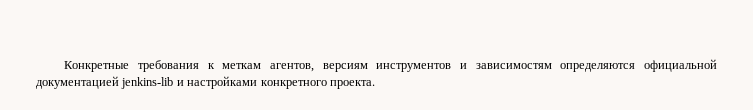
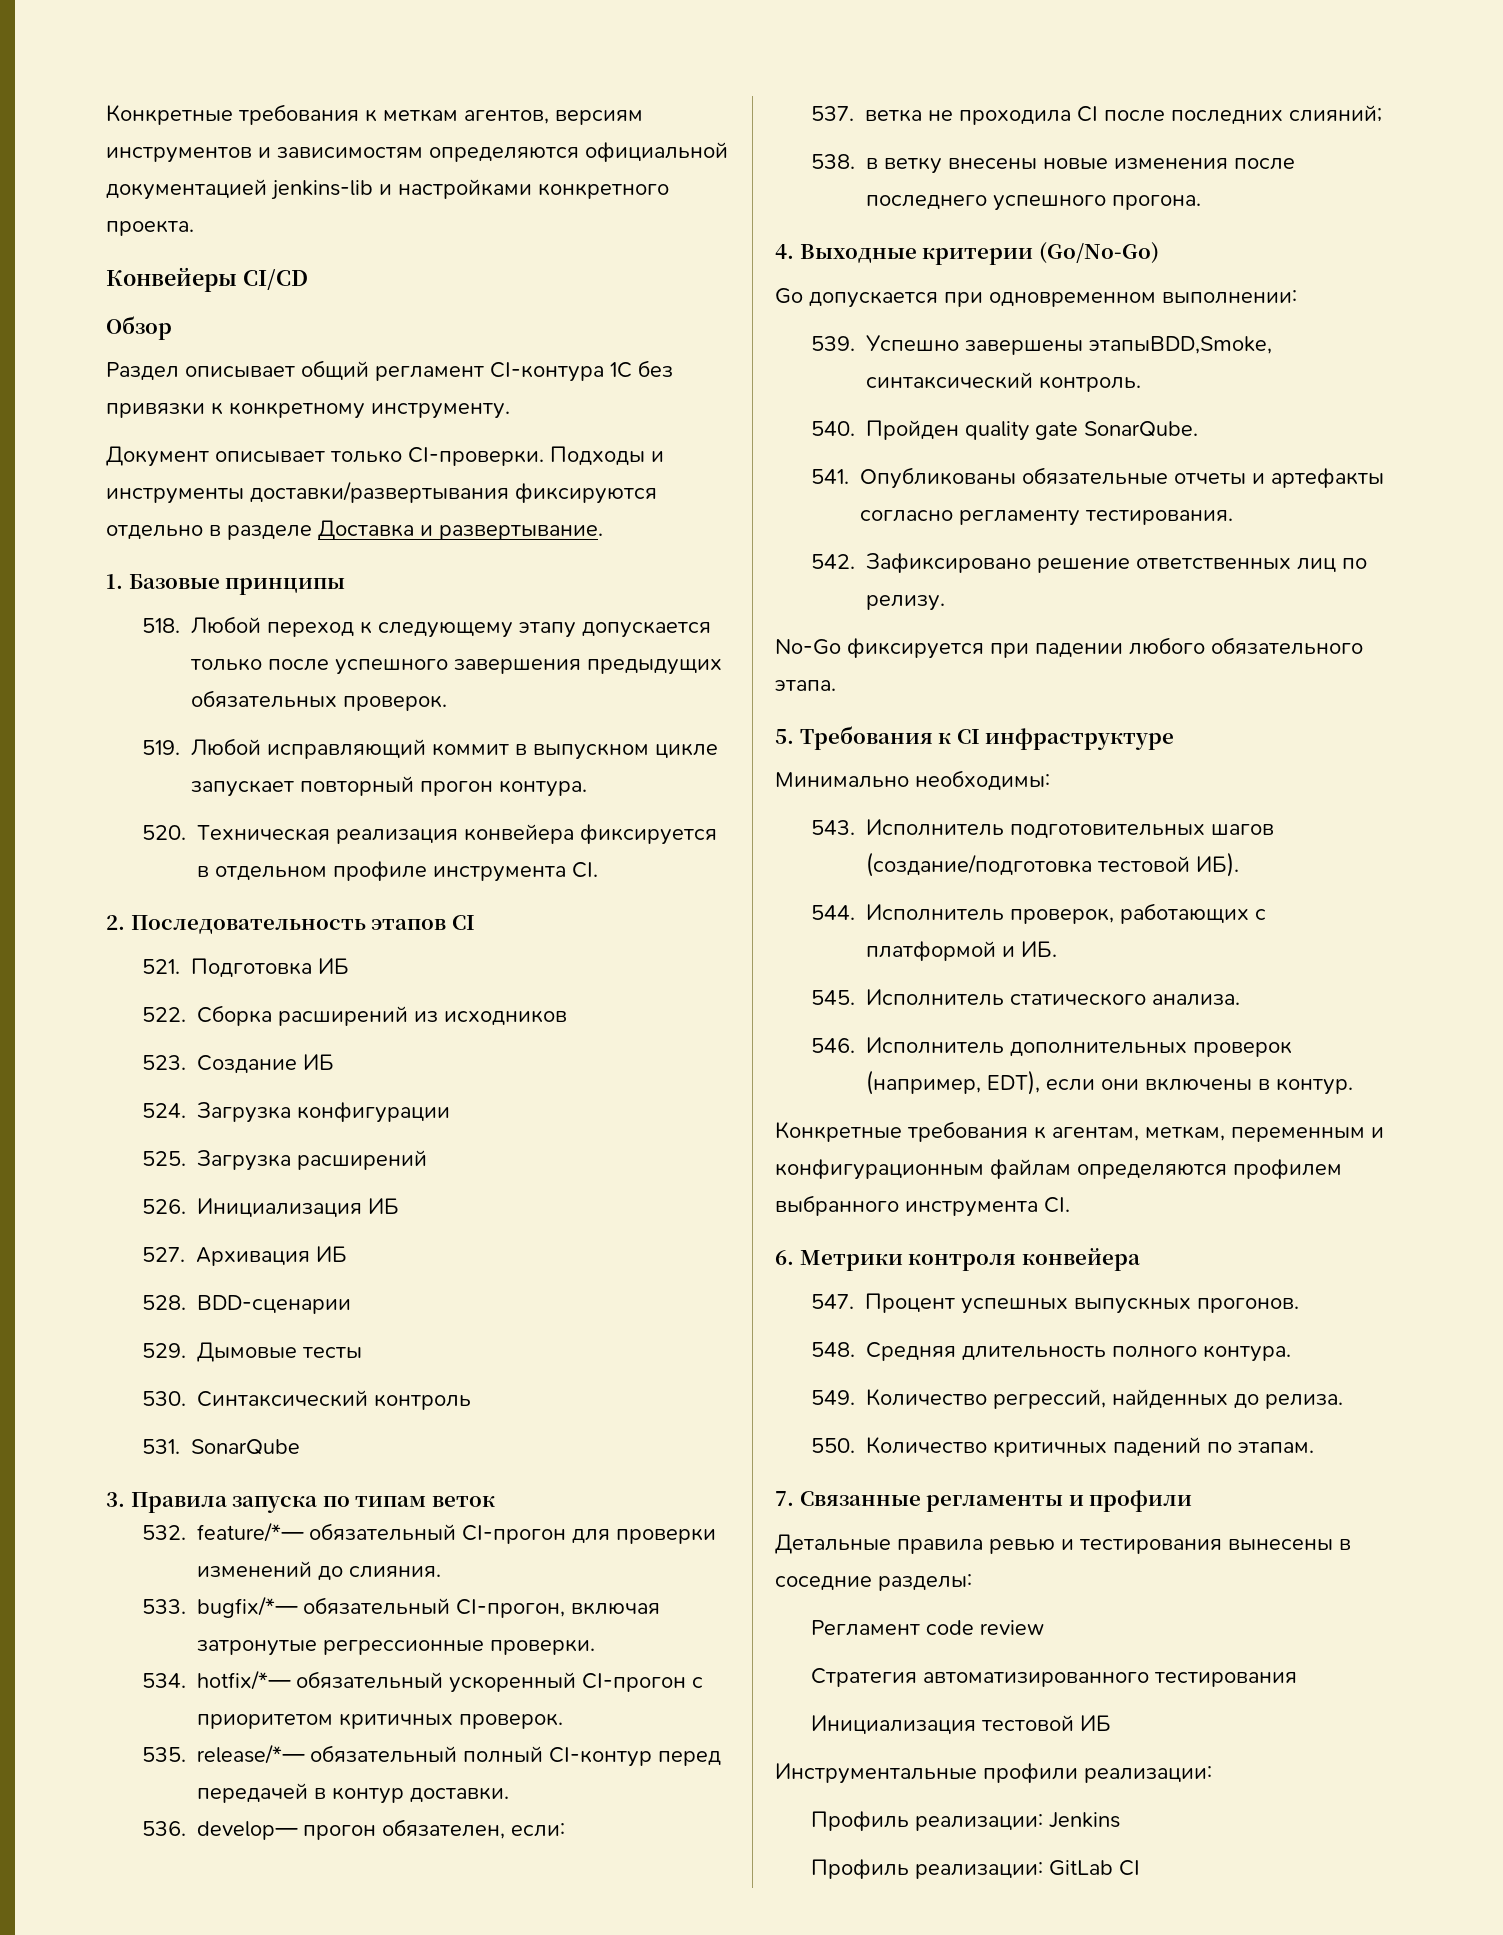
+ Конвейеры CI/CD
+ Обзор
+ Раздел описывает общий регламент CI-контура 1С без привязки к конкретному инструменту.
+ Документ описывает только CI-проверки. Подходы и инструменты доставки/развертывания фиксируются отдельно в разделе Доставка и развертывание.
+ 1. Базовые принципы
+ 518. Любой переход к следующему этапу допускается только после успешного завершения предыдущих обязательных проверок.
+ 519. Любой исправляющий коммит в выпускном цикле запускает повторный прогон контура.
+ 520. Техническая реализация конвейера фиксируется в отдельном профиле инструмента CI.
+ 2. Последовательность этапов CI
+ 521. Подготовка ИБ
+ 522. Сборка расширений из исходников
+ 523. Создание ИБ
+ 524. Загрузка конфигурации
+ 525. Загрузка расширений
+ 526. Инициализация ИБ
+ 527. Архивация ИБ
+ 528. BDD-сценарии
+ 529. Дымовые тесты
+ 530. Синтаксический контроль
+ 531. SonarQube
+ 3. Правила запуска по типам веток
+ 532. feature/*— обязательный CI-прогон для проверки изменений до слияния.
+ 533. bugfix/*— обязательный CI-прогон, включая затронутые регрессионные проверки.
+ 534. hotfix/*— обязательный ускоренный CI-прогон с приоритетом критичных проверок.
+ 535. release/*— обязательный полный CI-контур перед передачей в контур доставки.
+ 536. develop— прогон обязателен, если:
+ 537. ветка не проходила CI после последних слияний;
+ 538. в ветку внесены новые изменения после последнего успешного прогона.
+ 4. Выходные критерии (Go/No-Go)
+ Go допускается при одновременном выполнении:
+ 539. Успешно завершены этапыBDD,Smoke, синтаксический контроль.
+ 540. Пройден quality gate SonarQube.
+ 541. Опубликованы обязательные отчеты и артефакты согласно регламенту тестирования.
+ 542. Зафиксировано решение ответственных лиц по релизу.
+ No-Go фиксируется при падении любого обязательного этапа.
+ 5. Требования к CI инфраструктуре
+ Минимально необходимы:
+ 543. Исполнитель подготовительных шагов (создание/подготовка тестовой ИБ).
+ 544. Исполнитель проверок, работающих с платформой и ИБ.
+ 545. Исполнитель статического анализа.
+ 546. Исполнитель дополнительных проверок (например, EDT), если они включены в контур.
+ Конкретные требования к агентам, меткам, переменным и конфигурационным файлам определяются профилем выбранного инструмента CI.
+ 6. Метрики контроля конвейера
+ 547. Процент успешных выпускных прогонов.
+ 548. Средняя длительность полного контура.
+ 549. Количество регрессий, найденных до релиза.
+ 550. Количество критичных падений по этапам.
+ 7. Связанные регламенты и профили
+ Детальные правила ревью и тестирования вынесены в соседние разделы:
+ Регламент code review
+ Стратегия автоматизированного тестирования
+ Инициализация тестовой ИБ
+ Инструментальные профили реализации:
+ Профиль реализации: Jenkins
+ Профиль реализации: GitLab CI

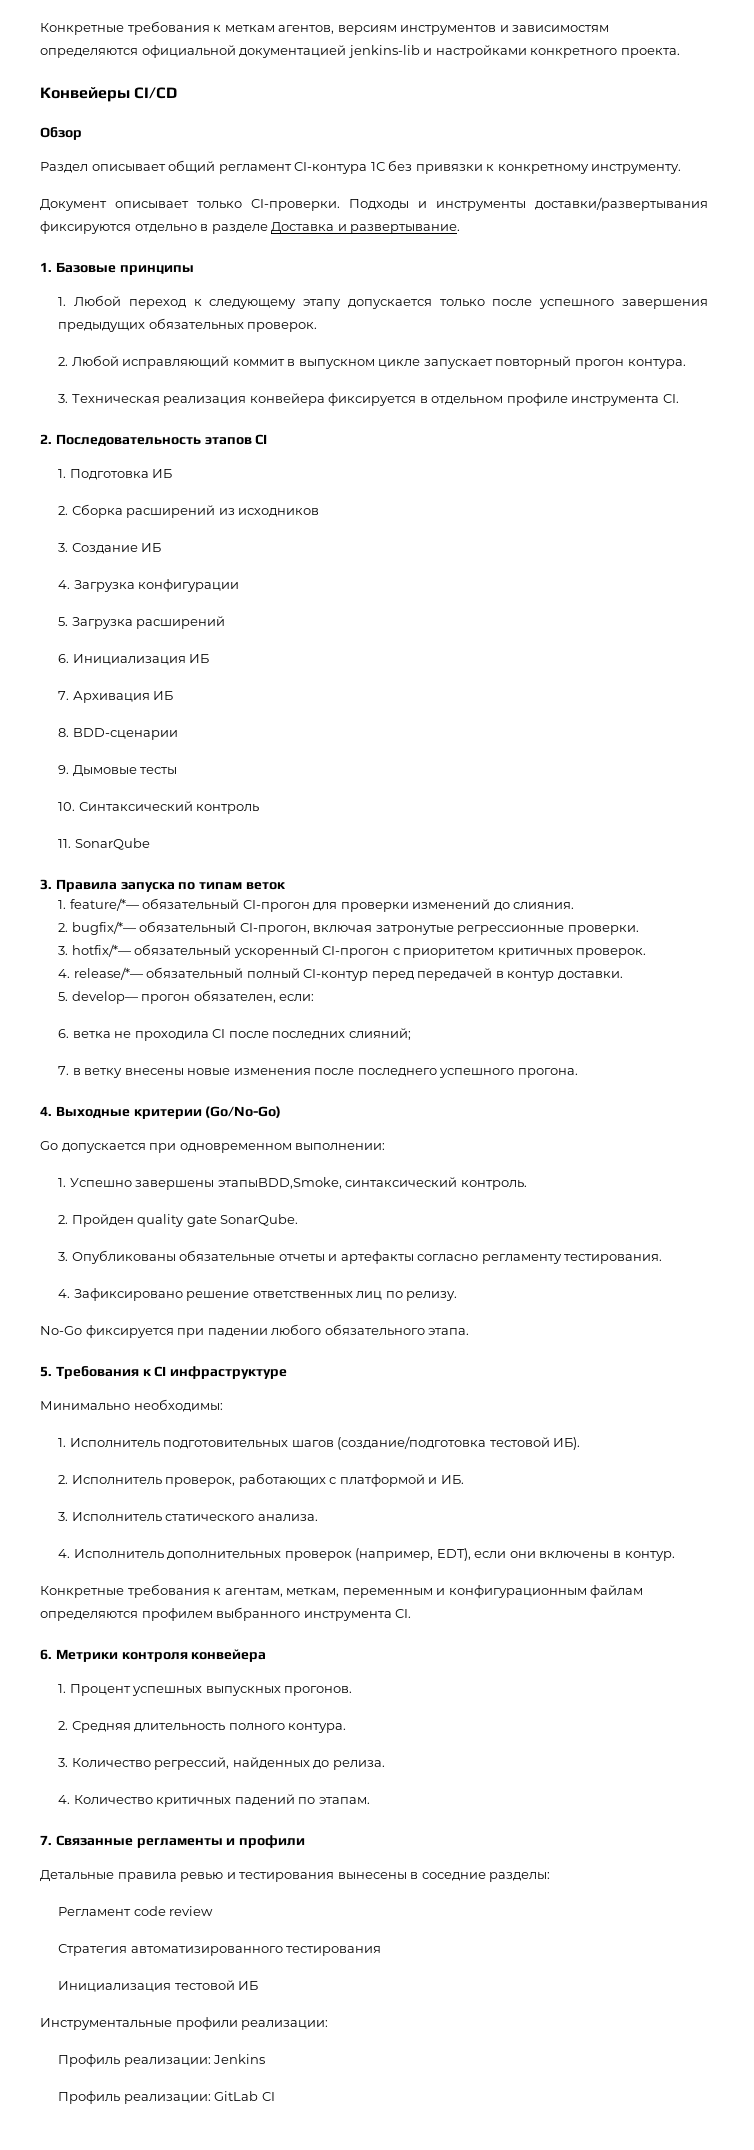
- 518. Любой переход к следующему этапу допускается только после успешного завершения предыдущих обязательных проверок.
+ 1. Любой переход к следующему этапу допускается только после успешного завершения предыдущих обязательных проверок.
- 519. Любой исправляющий коммит в выпускном цикле запускает повторный прогон контура.
+ 2. Любой исправляющий коммит в выпускном цикле запускает повторный прогон контура.
- 520. Техническая реализация конвейера фиксируется в отдельном профиле инструмента CI.
+ 3. Техническая реализация конвейера фиксируется в отдельном профиле инструмента CI.
- 521. Подготовка ИБ
+ 1. Подготовка ИБ
- 522. Сборка расширений из исходников
+ 2. Сборка расширений из исходников
- 523. Создание ИБ
+ 3. Создание ИБ
- 524. Загрузка конфигурации
+ 4. Загрузка конфигурации
- 525. Загрузка расширений
+ 5. Загрузка расширений
- 526. Инициализация ИБ
+ 6. Инициализация ИБ
- 527. Архивация ИБ
+ 7. Архивация ИБ
- 528. BDD-сценарии
+ 8. BDD-сценарии
- 529. Дымовые тесты
+ 9. Дымовые тесты
- 530. Синтаксический контроль
+ 10. Синтаксический контроль
- 531. SonarQube
+ 11. SonarQube
- 532. feature/*— обязательный CI-прогон для проверки изменений до слияния.
+ 1. feature/*— обязательный CI-прогон для проверки изменений до слияния.
- 533. bugfix/*— обязательный CI-прогон, включая затронутые регрессионные проверки.
+ 2. bugfix/*— обязательный CI-прогон, включая затронутые регрессионные проверки.
- 534. hotfix/*— обязательный ускоренный CI-прогон с приоритетом критичных проверок.
+ 3. hotfix/*— обязательный ускоренный CI-прогон с приоритетом критичных проверок.
- 535. release/*— обязательный полный CI-контур перед передачей в контур доставки.
+ 4. release/*— обязательный полный CI-контур перед передачей в контур доставки.
- 536. develop— прогон обязателен, если:
+ 5. develop— прогон обязателен, если:
- 537. ветка не проходила CI после последних слияний;
+ 6. ветка не проходила CI после последних слияний;
- 538. в ветку внесены новые изменения после последнего успешного прогона.
+ 7. в ветку внесены новые изменения после последнего успешного прогона.
- 539. Успешно завершены этапыBDD,Smoke, синтаксический контроль.
+ 1. Успешно завершены этапыBDD,Smoke, синтаксический контроль.
- 540. Пройден quality gate SonarQube.
+ 2. Пройден quality gate SonarQube.
- 541. Опубликованы обязательные отчеты и артефакты согласно регламенту тестирования.
+ 3. Опубликованы обязательные отчеты и артефакты согласно регламенту тестирования.
- 542. Зафиксировано решение ответственных лиц по релизу.
+ 4. Зафиксировано решение ответственных лиц по релизу.
- 543. Исполнитель подготовительных шагов (создание/подготовка тестовой ИБ).
+ 1. Исполнитель подготовительных шагов (создание/подготовка тестовой ИБ).
- 544. Исполнитель проверок, работающих с платформой и ИБ.
+ 2. Исполнитель проверок, работающих с платформой и ИБ.
- 545. Исполнитель статического анализа.
+ 3. Исполнитель статического анализа.
- 546. Исполнитель дополнительных проверок (например, EDT), если они включены в контур.
+ 4. Исполнитель дополнительных проверок (например, EDT), если они включены в контур.
- 547. Процент успешных выпускных прогонов.
+ 1. Процент успешных выпускных прогонов.
- 548. Средняя длительность полного контура.
+ 2. Средняя длительность полного контура.
- 549. Количество регрессий, найденных до релиза.
+ 3. Количество регрессий, найденных до релиза.
- 550. Количество критичных падений по этапам.
+ 4. Количество критичных падений по этапам.

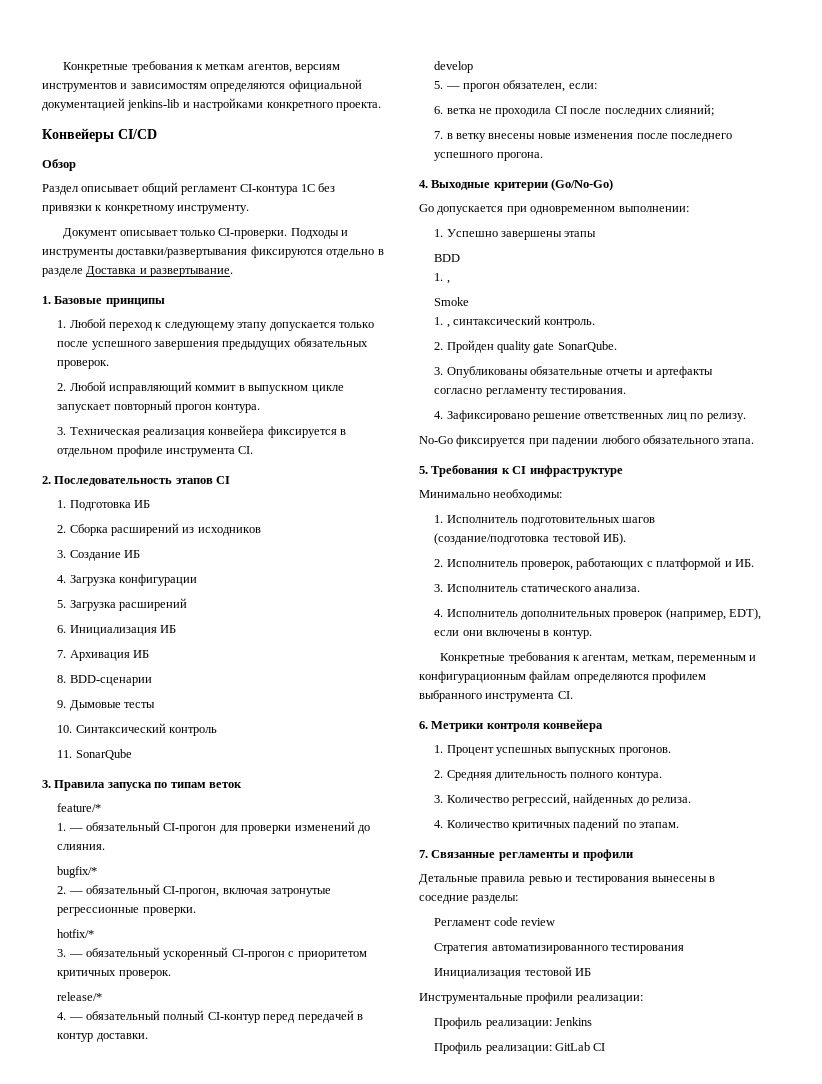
- 1. feature/*— обязательный CI-прогон для проверки изменений до слияния.
+ feature/*
+ 1. — обязательный CI-прогон для проверки изменений до слияния.
- 2. bugfix/*— обязательный CI-прогон, включая затронутые регрессионные проверки.
+ bugfix/*
+ 2. — обязательный CI-прогон, включая затронутые регрессионные проверки.
- 3. hotfix/*— обязательный ускоренный CI-прогон с приоритетом критичных проверок.
+ hotfix/*
+ 3. — обязательный ускоренный CI-прогон с приоритетом критичных проверок.
- 4. release/*— обязательный полный CI-контур перед передачей в контур доставки.
+ release/*
+ 4. — обязательный полный CI-контур перед передачей в контур доставки.
- 5. develop— прогон обязателен, если:
+ develop
+ 5. — прогон обязателен, если:
- 1. Успешно завершены этапыBDD,Smoke, синтаксический контроль.
+ 1. Успешно завершены этапы
+ BDD
+ 1. ,
+ Smoke
+ 1. , синтаксический контроль.

